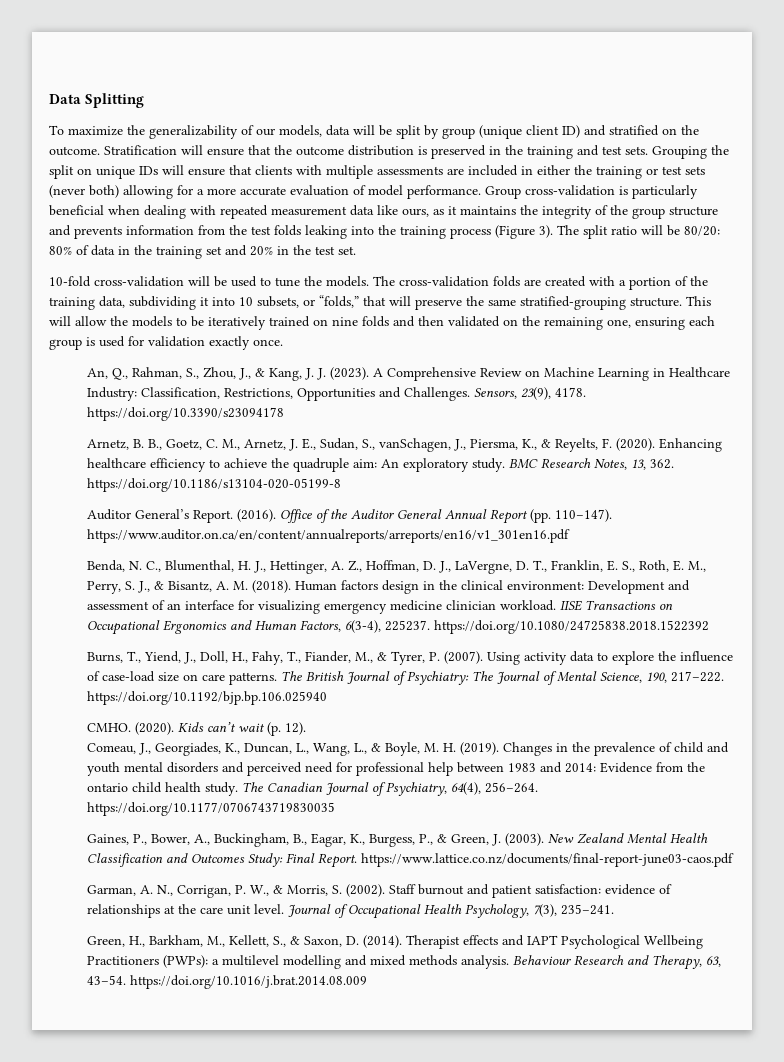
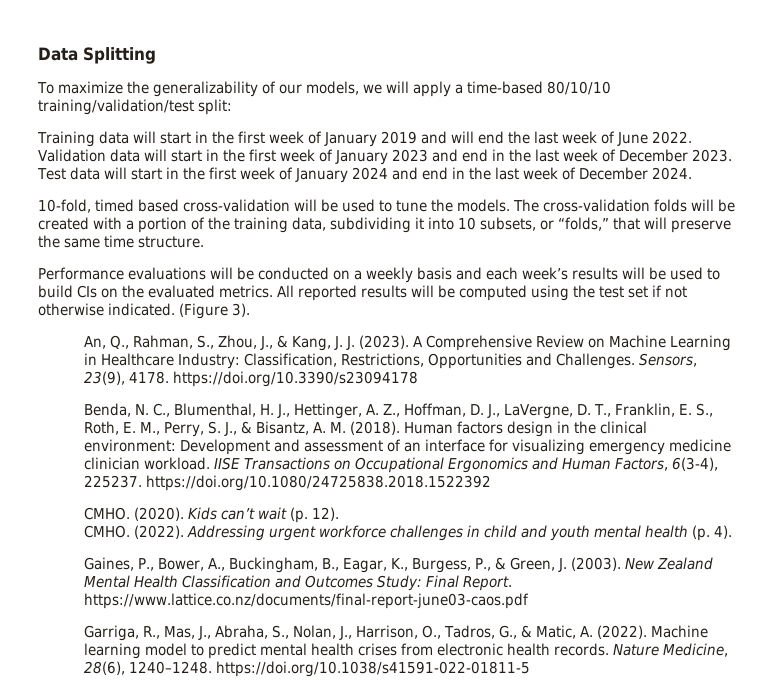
- To maximize the generalizability of our models, data will be split by group (unique client ID) and stratified on the outcome. Stratification will ensure that the outcome distribution is preserved in the training and test sets. Grouping the split on unique IDs will ensure that clients with multiple assessments are included in either the training or test sets (never both) allowing for a more accurate evaluation of model performance. Group cross-validation is particularly beneficial when dealing with repeated measurement data like ours, as it maintains the integrity of the group structure and prevents information from the test folds leaking into the training process (Figure 3). The split ratio will be 80/20: 80% of data in the training set and 20% in the test set.
- 10-fold cross-validation will be used to tune the models.
+ To maximize the generalizability of our models, we will apply a time-based 80/10/10 training/validation/test split:
+ Training data will start in the first week of January 2019 and will end the last week of June 2022. Validation data will start in the first week of January 2023 and end in the last week of December 2023. Test data will start in the first week of January 2024 and end in the last week of December 2024.
+ 10-fold, timed based cross-validation will be used to tune the models.
- The cross-validation folds are created with a portion of the training data, subdividing it into 10 subsets, or “folds,” that will preserve the same stratified-grouping structure. This will allow the models to be iteratively trained on nine folds and then validated on the remaining one, ensuring each group is used for validation exactly once.
+ The cross-validation folds will be created with a portion of the training data, subdividing it into 10 subsets, or “folds,” that will preserve the same time structure.
+ Performance evaluations will be conducted on a weekly basis and each week’s results will be used to build CIs on the evaluated metrics. All reported results will be computed using the test set if not otherwise indicated. (Figure 3).
- Arnetz, B. B., Goetz, C. M., Arnetz, J. E., Sudan, S., vanSchagen, J., Piersma, K., & Reyelts, F. (2020). Enhancing healthcare efficiency to achieve the quadruple aim: An exploratory study. BMC Research Notes, 13, 362. https://doi.org/10.1186/s13104-020-05199-8
- Auditor General’s Report. (2016). Office of the Auditor General Annual Report (pp. 110–147). https://www.auditor.on.ca/en/content/annualreports/arreports/en16/v1_301en16.pdf
- Burns, T., Yiend, J., Doll, H., Fahy, T., Fiander, M., & Tyrer, P. (2007). Using activity data to explore the influence of case-load size on care patterns. The British Journal of Psychiatry: The Journal of Mental Science, 190, 217–222. https://doi.org/10.1192/bjp.bp.106.025940
- Comeau, J., Georgiades, K., Duncan, L., Wang, L., & Boyle, M. H. (2019). Changes in the prevalence of child and youth mental disorders and perceived need for professional help between 1983 and 2014: Evidence from the ontario child health study. The Canadian Journal of Psychiatry, 64(4), 256–264. https://doi.org/10.1177/0706743719830035
+ CMHO. (2022). Addressing urgent workforce challenges in child and youth mental health (p. 4).
- Garman, A. N., Corrigan, P. W., & Morris, S. (2002). Staff burnout and patient satisfaction: evidence of relationships at the care unit level. Journal of Occupational Health Psychology, 7(3), 235–241.
- Green, H., Barkham, M., Kellett, S., & Saxon, D. (2014). Therapist effects and IAPT Psychological Wellbeing Practitioners (PWPs): a multilevel modelling and mixed methods analysis. Behaviour Research and Therapy, 63, 43–54. https://doi.org/10.1016/j.brat.2014.08.009
+ Garriga, R., Mas, J., Abraha, S., Nolan, J., Harrison, O., Tadros, G., & Matic, A. (2022). Machine learning model to predict mental health crises from electronic health records. Nature Medicine, 28(6), 1240–1248. https://doi.org/10.1038/s41591-022-01811-5

